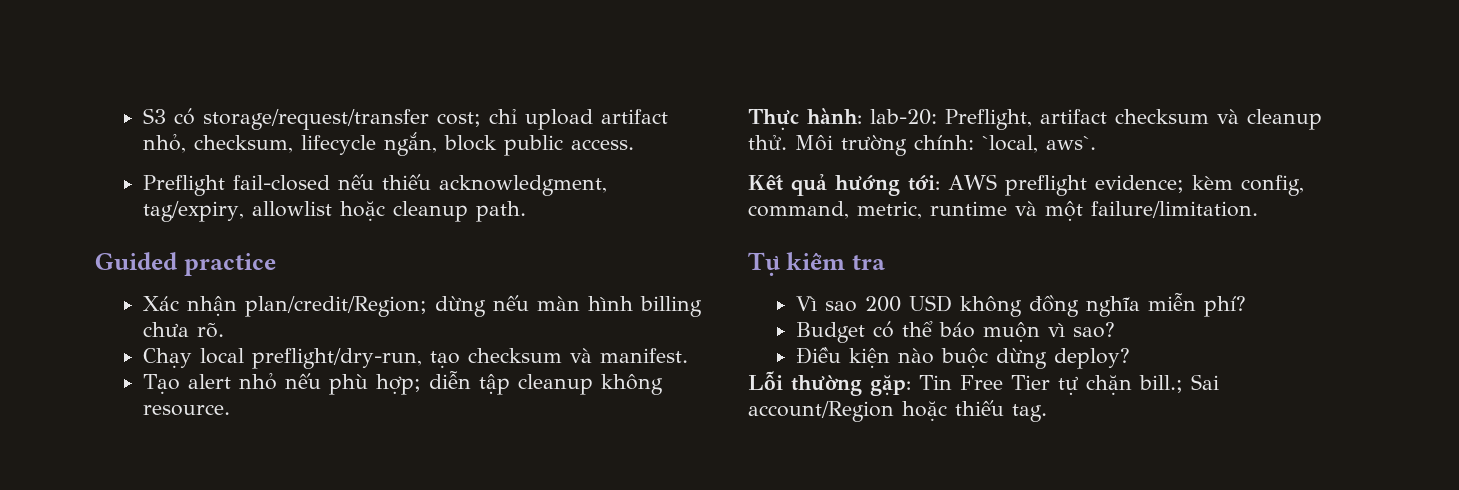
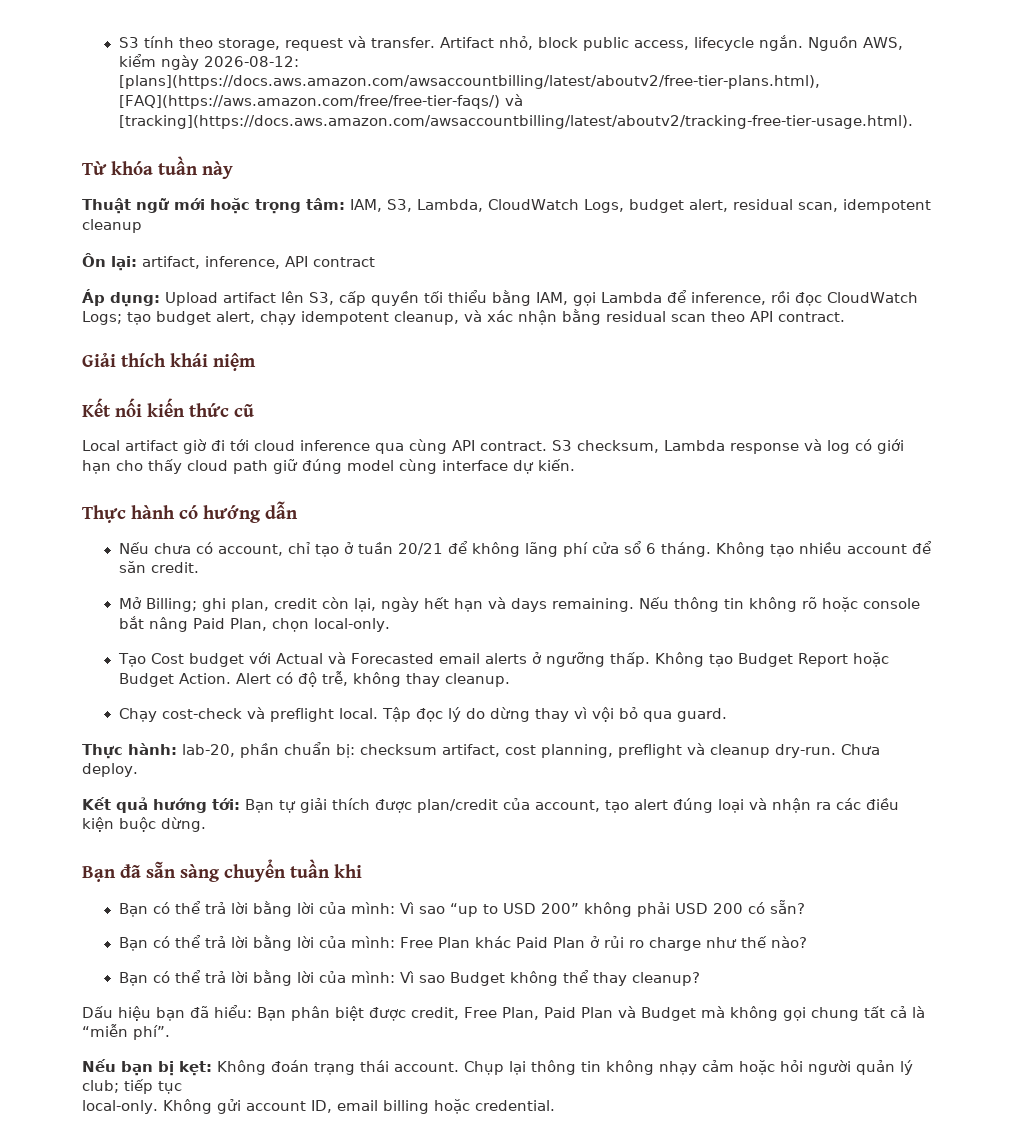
- S3 có storage/request/transfer cost; chỉ upload artifact nhỏ, checksum, lifecycle ngắn, block public access.
- Preflight fail-closed nếu thiếu acknowledgment, tag/expiry, allowlist hoặc cleanup path.
- Guided practice
- Xác nhận plan/credit/Region; dừng nếu màn hình billing chưa rõ.
- Chạy local preflight/dry-run, tạo checksum và manifest.
- Tạo alert nhỏ nếu phù hợp; diễn tập cleanup không resource.
- Thực hành: lab-20: Preflight, artifact checksum và cleanup thử. Môi trường chính: `local, aws`.
- Kết quả hướng tới: AWS preflight evidence; kèm config, command, metric, runtime và một failure/limitation.
- Tự kiểm tra
- Vì sao 200 USD không đồng nghĩa miễn phí?
- Budget có thể báo muộn vì sao?
- Điều kiện nào buộc dừng deploy?
- Lỗi thường gặp: Tin Free Tier tự chặn bill.; Sai account/Region hoặc thiếu tag.
+ S3 tính theo storage, request và transfer. Artifact nhỏ, block public access, lifecycle ngắn. Nguồn AWS, kiểm ngày 2026-08-12: [plans](https://docs.aws.amazon.com/awsaccountbilling/latest/aboutv2/free-tier-plans.html), [FAQ](https://aws.amazon.com/free/free-tier-faqs/) và [tracking](https://docs.aws.amazon.com/awsaccountbilling/latest/aboutv2/tracking-free-tier-usage.html).
+ Từ khóa tuần này
+ Thuật ngữ mới hoặc trọng tâm: IAM, S3, Lambda, CloudWatch Logs, budget alert, residual scan, idempotent cleanup
+ Ôn lại: artifact, inference, API contract
+ Áp dụng: Upload artifact lên S3, cấp quyền tối thiểu bằng IAM, gọi Lambda để inference, rồi đọc CloudWatch Logs; tạo budget alert, chạy idempotent cleanup, và xác nhận bằng residual scan theo API contract.
+ Giải thích khái niệm
+ Kết nối kiến thức cũ
+ Local artifact giờ đi tới cloud inference qua cùng API contract. S3 checksum, Lambda response và log có giới hạn cho thấy cloud path giữ đúng model cùng interface dự kiến.
+ Thực hành có hướng dẫn
+ Nếu chưa có account, chỉ tạo ở tuần 20/21 để không lãng phí cửa sổ 6 tháng. Không tạo nhiều account để săn credit.
+ Mở Billing; ghi plan, credit còn lại, ngày hết hạn và days remaining. Nếu thông tin không rõ hoặc console bắt nâng Paid Plan, chọn local-only.
+ Tạo Cost budget với Actual và Forecasted email alerts ở ngưỡng thấp. Không tạo Budget Report hoặc Budget Action. Alert có độ trễ, không thay cleanup.
+ Chạy cost-check và preflight local. Tập đọc lý do dừng thay vì vội bỏ qua guard.
+ Thực hành: lab-20, phần chuẩn bị: checksum artifact, cost planning, preflight và cleanup dry-run. Chưa deploy.
+ Kết quả hướng tới: Bạn tự giải thích được plan/credit của account, tạo alert đúng loại và nhận ra các điều kiện buộc dừng.
+ Bạn đã sẵn sàng chuyển tuần khi
+ Bạn có thể trả lời bằng lời của mình: Vì sao “up to USD 200” không phải USD 200 có sẵn?
+ Bạn có thể trả lời bằng lời của mình: Free Plan khác Paid Plan ở rủi ro charge như thế nào?
+ Bạn có thể trả lời bằng lời của mình: Vì sao Budget không thể thay cleanup?
+ Dấu hiệu bạn đã hiểu: Bạn phân biệt được credit, Free Plan, Paid Plan và Budget mà không gọi chung tất cả là “miễn phí”.
+ Nếu bạn bị kẹt: Không đoán trạng thái account. Chụp lại thông tin không nhạy cảm hoặc hỏi người quản lý club; tiếp tục
+ local-only. Không gửi account ID, email billing hoặc credential.

